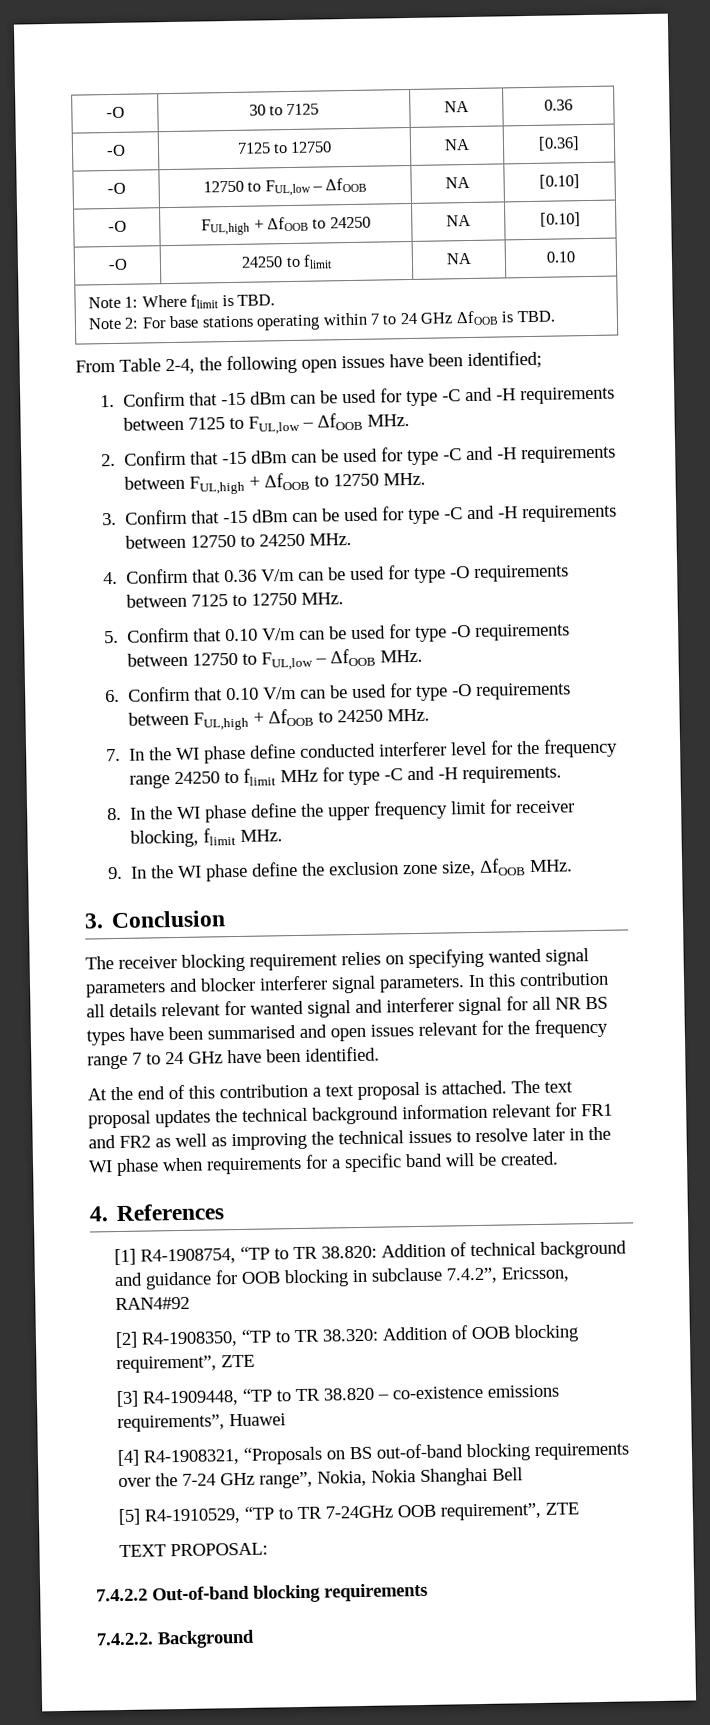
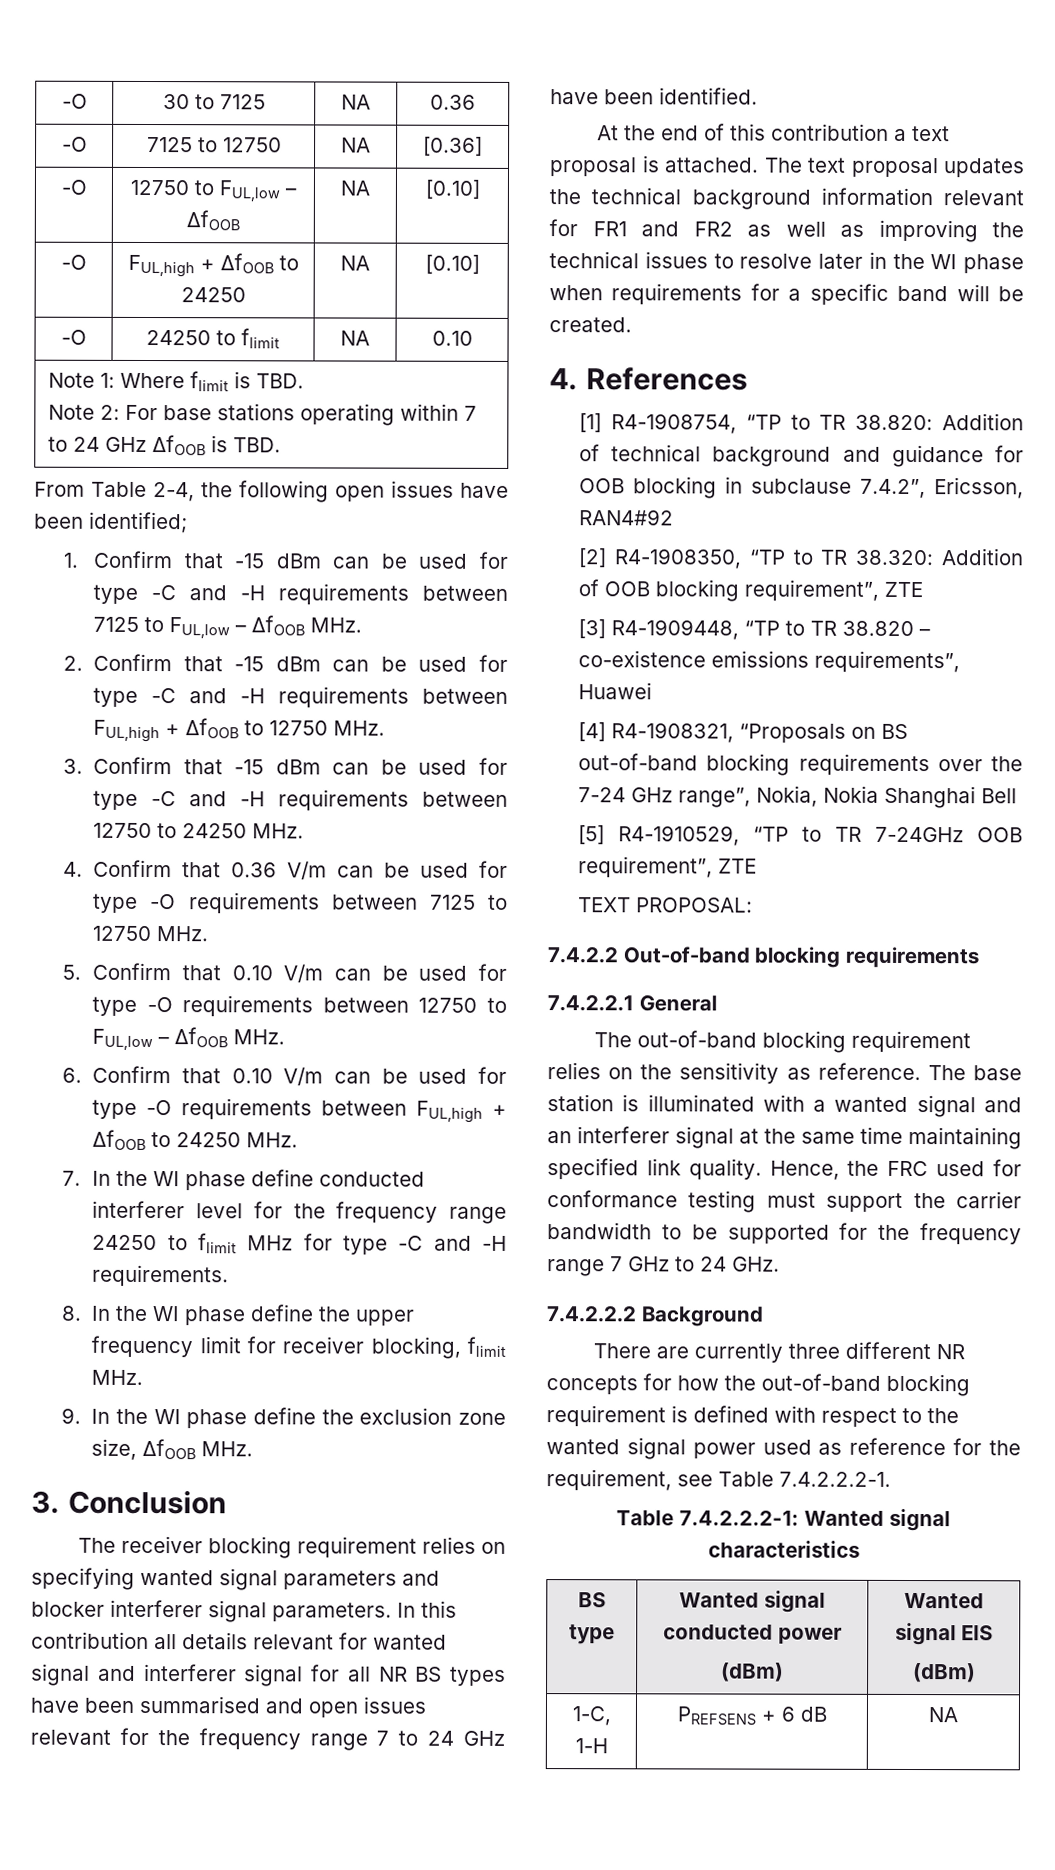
- 7.4.2.2. Background
+ 7.4.2.2.1 General
+ The out-of-band blocking requirement relies on the sensitivity as reference. The base station is illuminated with a wanted signal and an interferer signal at the same time maintaining specified link quality. Hence, the FRC used for conformance testing must support the carrier bandwidth to be supported for the frequency range 7 GHz to 24 GHz.
+ 7.4.2.2.2 Background
+ There are currently three different NR concepts for how the out-of-band blocking requirement is defined with respect to the wanted signal power used as reference for the requirement, see Table 7.4.2.2.2-1.
+ Table 7.4.2.2.2-1: Wanted signal characteristics
+ BS type | Wanted signal conducted power
+ (dBm) | Wanted signal EIS
+ (dBm)
+ 1-C, 1-H | PREFSENS + 6 dB | NA

